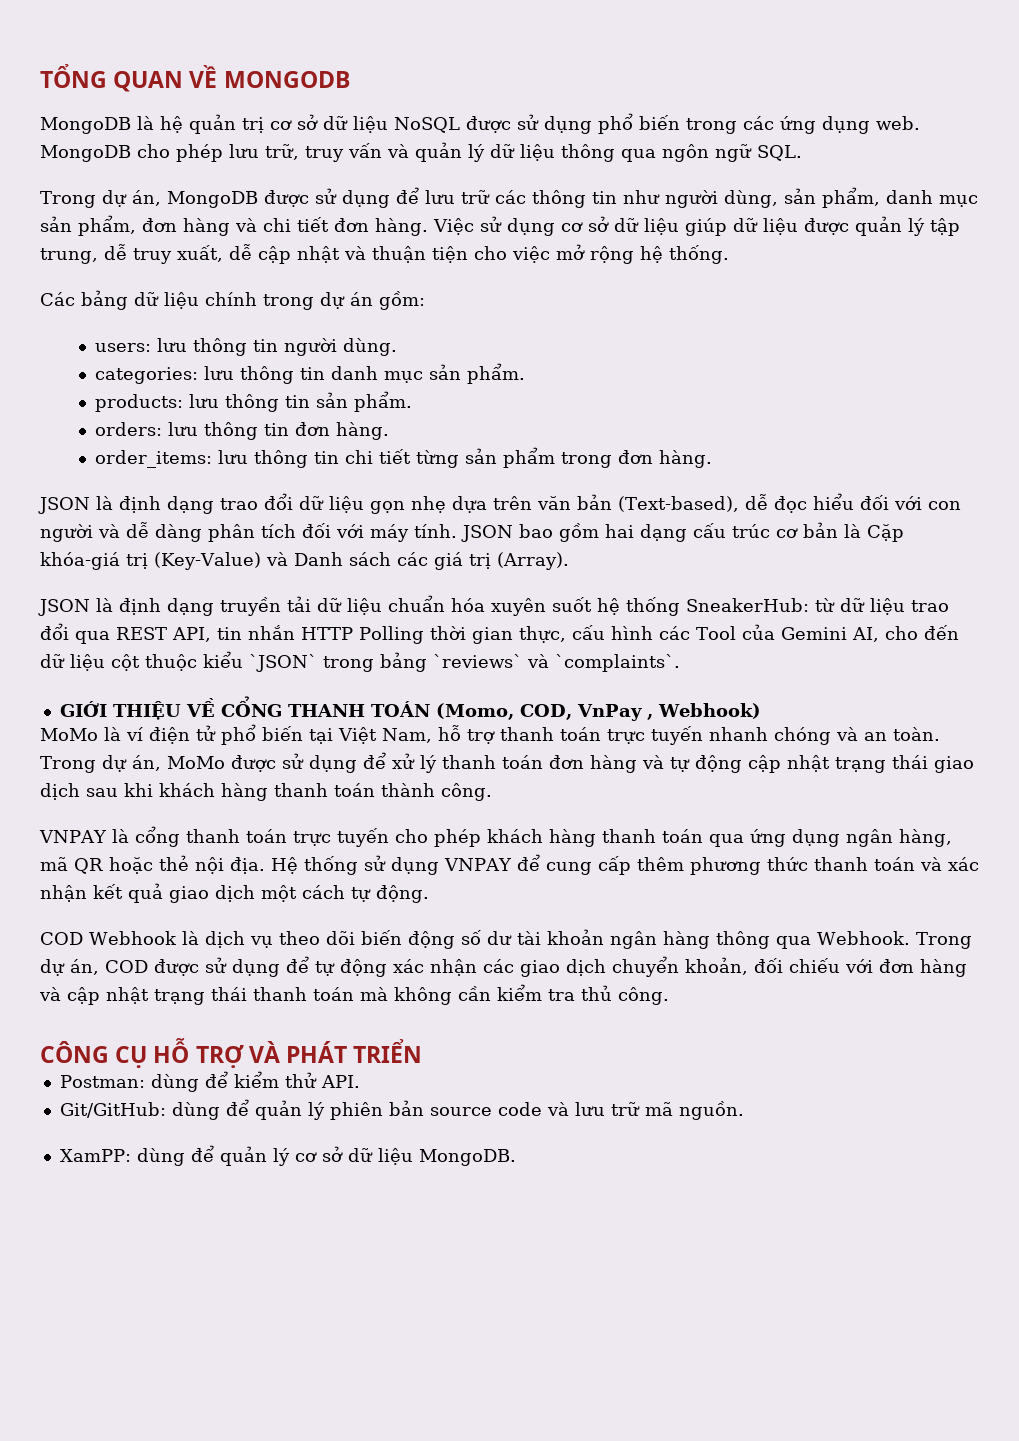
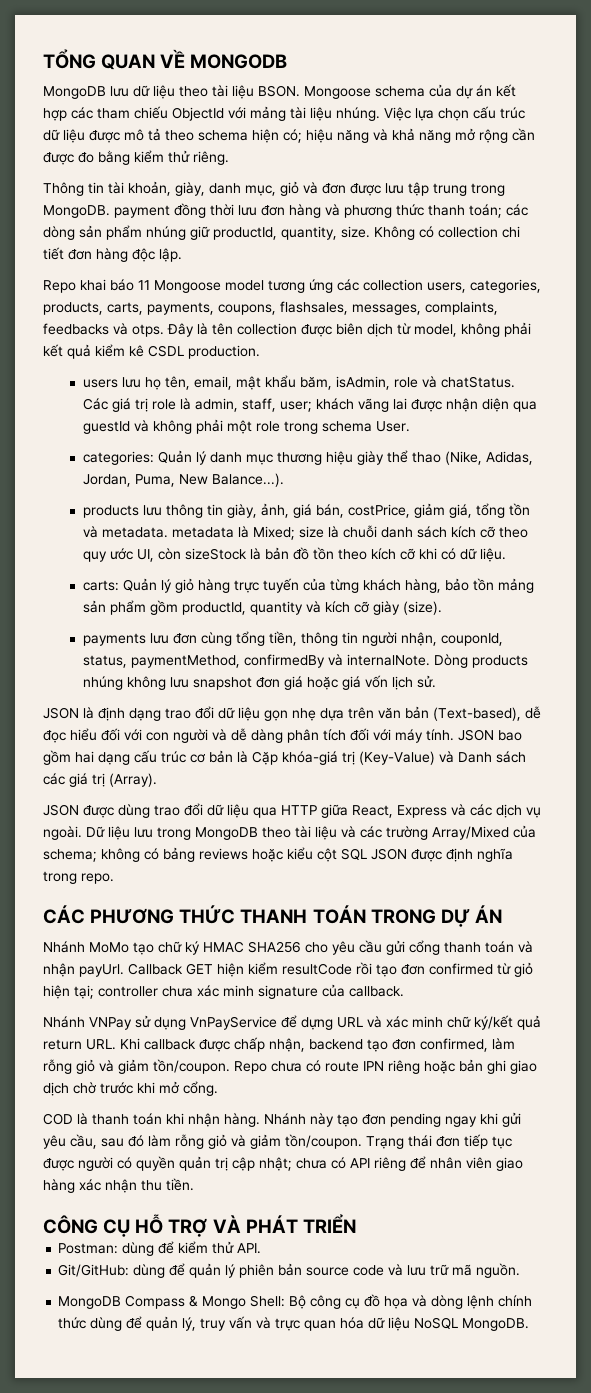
- MongoDB là hệ quản trị cơ sở dữ liệu NoSQL được sử dụng phổ biến trong các ứng dụng web. MongoDB cho phép lưu trữ, truy vấn và quản lý dữ liệu thông qua ngôn ngữ SQL.
- Trong dự án, MongoDB được sử dụng để lưu trữ các thông tin như người dùng, sản phẩm, danh mục sản phẩm, đơn hàng và chi tiết đơn hàng. Việc sử dụng cơ sở dữ liệu giúp dữ liệu được quản lý tập trung, dễ truy xuất, dễ cập nhật và thuận tiện cho việc mở rộng hệ thống.
- Các bảng dữ liệu chính trong dự án gồm:
- users: lưu thông tin người dùng.
- categories: lưu thông tin danh mục sản phẩm.
- products: lưu thông tin sản phẩm.
- orders: lưu thông tin đơn hàng.
- order_items: lưu thông tin chi tiết từng sản phẩm trong đơn hàng.
+ MongoDB lưu dữ liệu theo tài liệu BSON. Mongoose schema của dự án kết hợp các tham chiếu ObjectId với mảng tài liệu nhúng. Việc lựa chọn cấu trúc dữ liệu được mô tả theo schema hiện có; hiệu năng và khả năng mở rộng cần được đo bằng kiểm thử riêng.
+ Thông tin tài khoản, giày, danh mục, giỏ và đơn được lưu tập trung trong MongoDB. payment đồng thời lưu đơn hàng và phương thức thanh toán; các dòng sản phẩm nhúng giữ productId, quantity, size. Không có collection chi tiết đơn hàng độc lập.
+ Repo khai báo 11 Mongoose model tương ứng các collection users, categories, products, carts, payments, coupons, flashsales, messages, complaints, feedbacks và otps. Đây là tên collection được biên dịch từ model, không phải kết quả kiểm kê CSDL production.
+ users lưu họ tên, email, mật khẩu băm, isAdmin, role và chatStatus. Các giá trị role là admin, staff, user; khách vãng lai được nhận diện qua guestId và không phải một role trong schema User.
+ categories: Quản lý danh mục thương hiệu giày thể thao (Nike, Adidas, Jordan, Puma, New Balance...).
+ products lưu thông tin giày, ảnh, giá bán, costPrice, giảm giá, tổng tồn và metadata. metadata là Mixed; size là chuỗi danh sách kích cỡ theo quy ước UI, còn sizeStock là bản đồ tồn theo kích cỡ khi có dữ liệu.
+ carts: Quản lý giỏ hàng trực tuyến của từng khách hàng, bảo tồn mảng sản phẩm gồm productId, quantity và kích cỡ giày (size).
+ payments lưu đơn cùng tổng tiền, thông tin người nhận, couponId, status, paymentMethod, confirmedBy và internalNote. Dòng products nhúng không lưu snapshot đơn giá hoặc giá vốn lịch sử.
- JSON là định dạng truyền tải dữ liệu chuẩn hóa xuyên suốt hệ thống SneakerHub: từ dữ liệu trao đổi qua REST API, tin nhắn HTTP Polling thời gian thực, cấu hình các Tool của Gemini AI, cho đến dữ liệu cột thuộc kiểu `JSON` trong bảng `reviews` và `complaints`.
- GIỚI THIỆU VỀ CỔNG THANH TOÁN (Momo, COD, VnPay , Webhook)
- MoMo là ví điện tử phổ biến tại Việt Nam, hỗ trợ thanh toán trực tuyến nhanh chóng và an toàn. Trong dự án, MoMo được sử dụng để xử lý thanh toán đơn hàng và tự động cập nhật trạng thái giao dịch sau khi khách hàng thanh toán thành công.
- VNPAY là cổng thanh toán trực tuyến cho phép khách hàng thanh toán qua ứng dụng ngân hàng, mã QR hoặc thẻ nội địa. Hệ thống sử dụng VNPAY để cung cấp thêm phương thức thanh toán và xác nhận kết quả giao dịch một cách tự động.
- COD Webhook là dịch vụ theo dõi biến động số dư tài khoản ngân hàng thông qua Webhook. Trong dự án, COD được sử dụng để tự động xác nhận các giao dịch chuyển khoản, đối chiếu với đơn hàng và cập nhật trạng thái thanh toán mà không cần kiểm tra thủ công.
+ JSON được dùng trao đổi dữ liệu qua HTTP giữa React, Express và các dịch vụ ngoài. Dữ liệu lưu trong MongoDB theo tài liệu và các trường Array/Mixed của schema; không có bảng reviews hoặc kiểu cột SQL JSON được định nghĩa trong repo.
+ CÁC PHƯƠNG THỨC THANH TOÁN TRONG DỰ ÁN
+ Nhánh MoMo tạo chữ ký HMAC SHA256 cho yêu cầu gửi cổng thanh toán và nhận payUrl. Callback GET hiện kiểm resultCode rồi tạo đơn confirmed từ giỏ hiện tại; controller chưa xác minh signature của callback.
+ Nhánh VNPay sử dụng VnPayService để dựng URL và xác minh chữ ký/kết quả return URL. Khi callback được chấp nhận, backend tạo đơn confirmed, làm rỗng giỏ và giảm tồn/coupon. Repo chưa có route IPN riêng hoặc bản ghi giao dịch chờ trước khi mở cổng.
+ COD là thanh toán khi nhận hàng. Nhánh này tạo đơn pending ngay khi gửi yêu cầu, sau đó làm rỗng giỏ và giảm tồn/coupon. Trạng thái đơn tiếp tục được người có quyền quản trị cập nhật; chưa có API riêng để nhân viên giao hàng xác nhận thu tiền.
- XamPP: dùng để quản lý cơ sở dữ liệu MongoDB.
+ MongoDB Compass & Mongo Shell: Bộ công cụ đồ họa và dòng lệnh chính thức dùng để quản lý, truy vấn và trực quan hóa dữ liệu NoSQL MongoDB.

